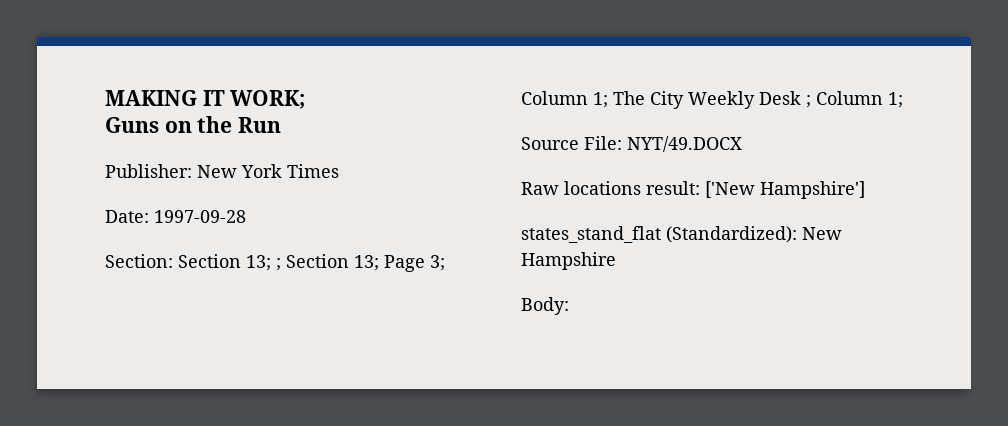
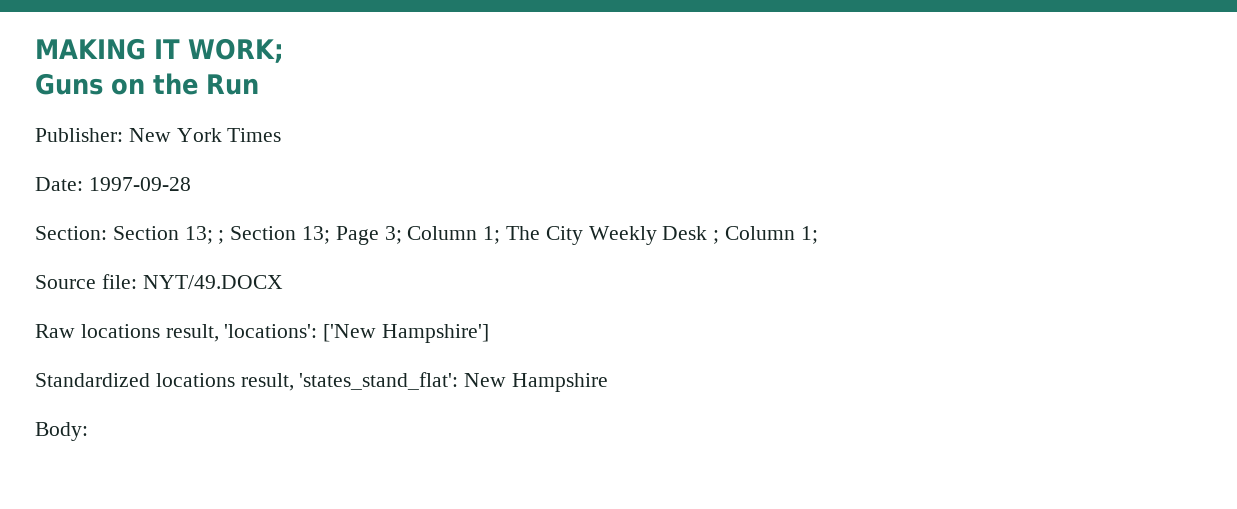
- Source File: NYT/49.DOCX
+ Source file: NYT/49.DOCX
- Raw locations result: ['New Hampshire']
+ Raw locations result, 'locations': ['New Hampshire']
- states_stand_flat (Standardized): New Hampshire
+ Standardized locations result, 'states_stand_flat': New Hampshire

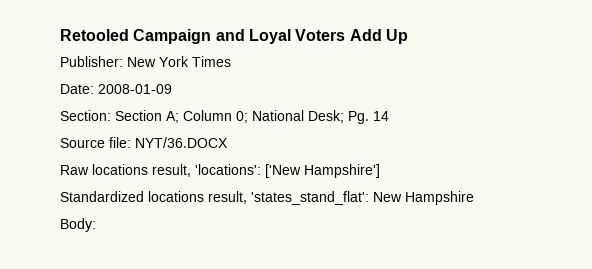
- MAKING IT WORK;
- Guns on the Run
+ Retooled Campaign and Loyal Voters Add Up
- Date: 1997-09-28
+ Date: 2008-01-09
- Section: Section 13; ; Section 13; Page 3; Column 1; The City Weekly Desk ; Column 1;
+ Section: Section A; Column 0; National Desk; Pg. 14
- Source file: NYT/49.DOCX
+ Source file: NYT/36.DOCX

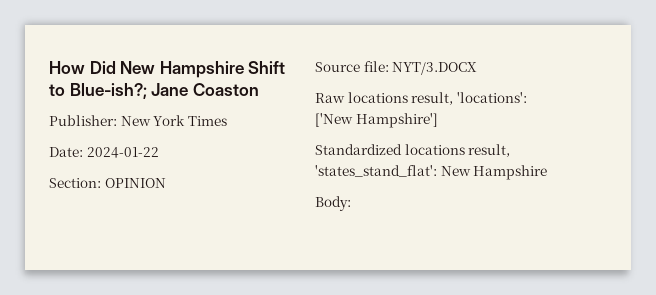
- Retooled Campaign and Loyal Voters Add Up
+ How Did New Hampshire Shift to Blue-ish?; Jane Coaston
- Date: 2008-01-09
+ Date: 2024-01-22
- Section: Section A; Column 0; National Desk; Pg. 14
+ Section: OPINION
- Source file: NYT/36.DOCX
+ Source file: NYT/3.DOCX

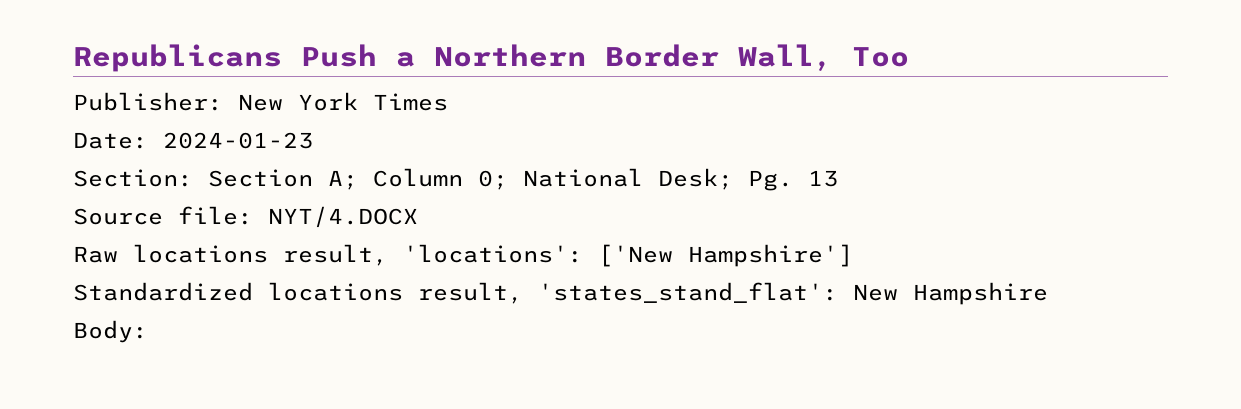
- How Did New Hampshire Shift to Blue-ish?; Jane Coaston
+ Republicans Push a Northern Border Wall, Too
- Date: 2024-01-22
+ Date: 2024-01-23
- Section: OPINION
+ Section: Section A; Column 0; National Desk; Pg. 13
- Source file: NYT/3.DOCX
+ Source file: NYT/4.DOCX

